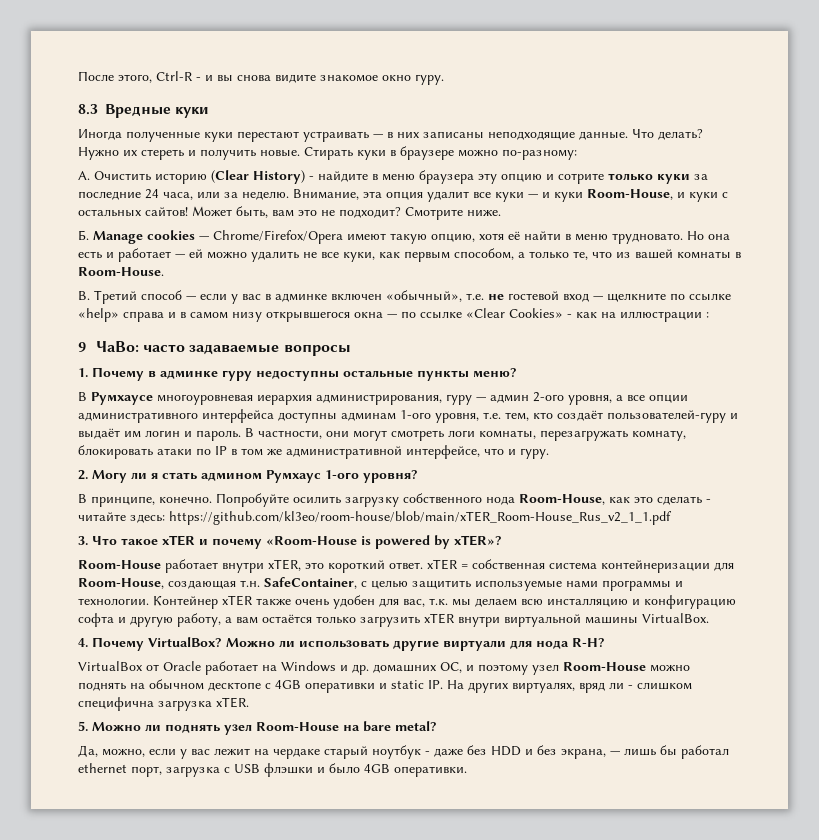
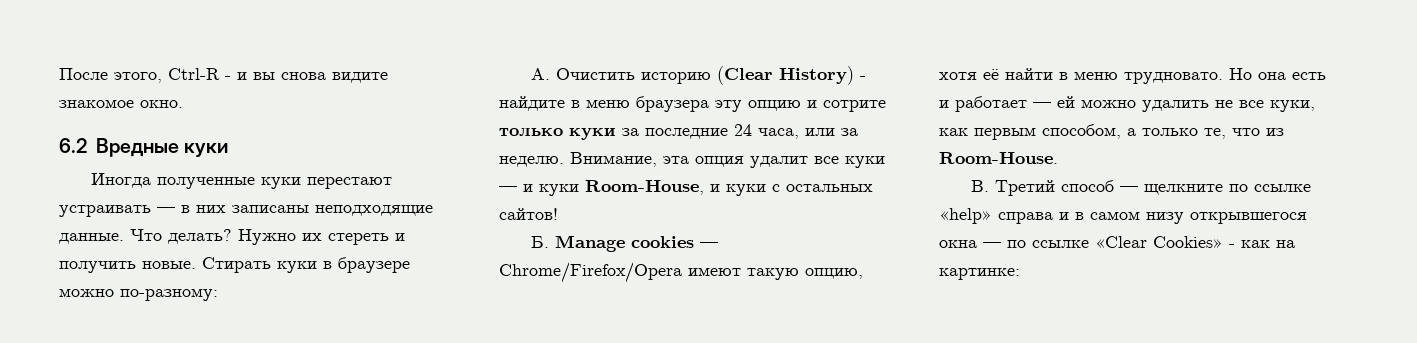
- После этого, Ctrl-R - и вы снова видите знакомое окно гуру.
- 8.3 Вредные куки
+ После этого, Ctrl-R - и вы снова видите знакомое окно.
+ 6.2 Вредные куки
- Может быть, вам это не подходит? Смотрите ниже.
- Но она есть и работает — ей можно удалить не все куки, как первым способом, а только те, что из вашей комнаты в Room-House.
+ Но она есть и работает — ей можно удалить не все куки, как первым способом, а только те, что из Room-House.
- В. Третий способ — если у вас в админке включен «обычный», т.е. не гостевой вход — щелкните по ссылке «help» справа и в самом низу открывшегося окна — по ссылке «Clear Cookies» - как на иллюстрации :
- 9 ЧаВо: часто задаваемые вопросы
- 1. Почему в админке гуру недоступны остальные пункты меню?
- В Румхаусе многоуровневая иерархия администрирования, гуру — админ 2-ого уровня, а все опции административного интерфейса доступны админам 1-ого уровня, т.е. тем, кто создаёт пользователей-гуру и выдаёт им логин и пароль. В частности, они могут смотреть логи комнаты, перезагружать комнату, блокировать атаки по IP в том же административной интерфейсе, что и гуру.
- 2. Могу ли я стать админом Румхаус 1-ого уровня?
- В принципе, конечно. Попробуйте осилить загрузку собственного нода Room-House, как это сделать - читайте здесь: https://github.com/kl3eo/room-house/blob/main/xTER_Room-House_Rus_v2_1_1.pdf
- 3. Что такое xTER и почему «Room-House is powered by xTER»?
- Room-House работает внутри xTER, это короткий ответ. xTER = собственная система контейнеризации для Room-House, создающая т.н. SafeContainer, с целью защитить используемые нами программы и технологии. Контейнер xTER также очень удобен для вас, т.к. мы делаем всю инсталляцию и конфигурацию софта и другую работу, а вам остаётся только загрузить xTER внутри виртуальной машины VirtualBox.
- 4. Почему VirtualBox? Можно ли использовать другие виртуали для нода R-H?
- VirtualBox от Oracle работает на Windows и др. домашних ОС, и поэтому узел Room-House можно поднять на обычном десктопе с 4GB оперативки и static IP. На других виртуалях, вряд ли - слишком специфична загрузка xTER.
- 5. Можно ли поднять узел Room-House на bare metal?
- Да, можно, если у вас лежит на чердаке старый ноутбук - даже без HDD и без экрана, — лишь бы работал ethernet порт, загрузка с USB флэшки и было 4GB оперативки.
+ В. Третий способ — щелкните по ссылке «help» справа и в самом низу открывшегося окна — по ссылке «Clear Cookies» - как на картинке:

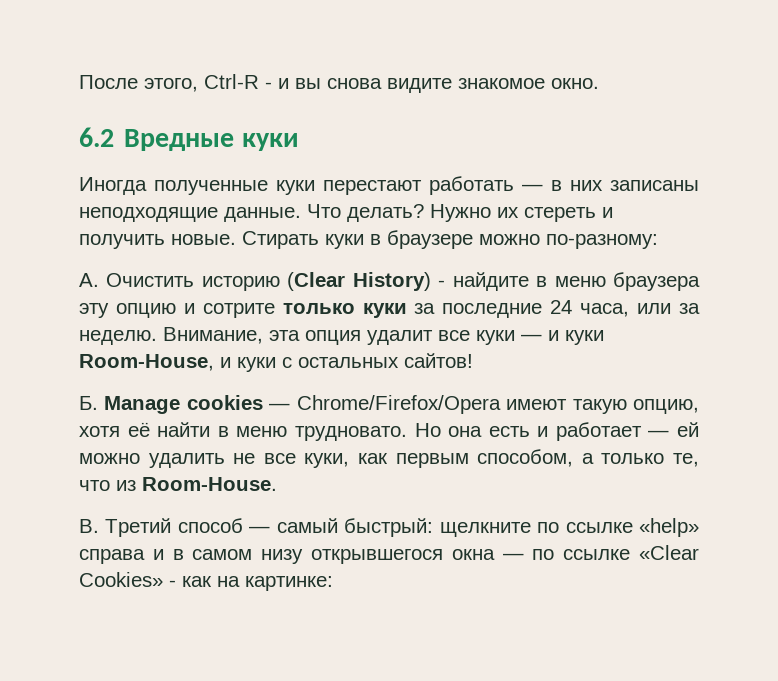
- Иногда полученные куки перестают устраивать — в них записаны неподходящие данные.
+ Иногда полученные куки перестают работать — в них записаны неподходящие данные.
- В. Третий способ — щелкните по ссылке «help» справа и в самом низу открывшегося окна — по ссылке «Clear Cookies» - как на картинке:
+ В. Третий способ — самый быстрый: щелкните по ссылке «help» справа и в самом низу открывшегося окна — по ссылке «Clear Cookies» - как на картинке:

